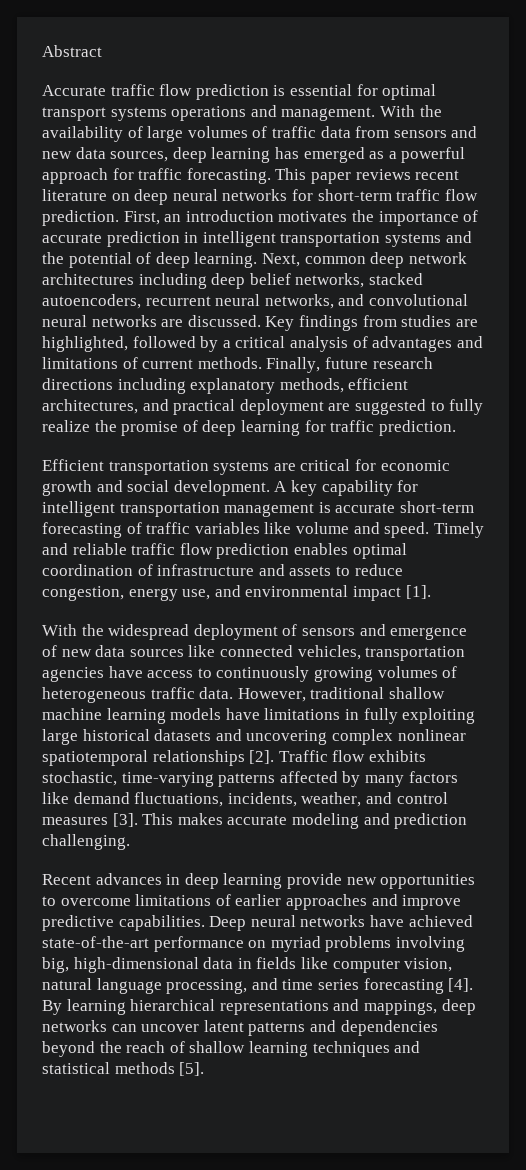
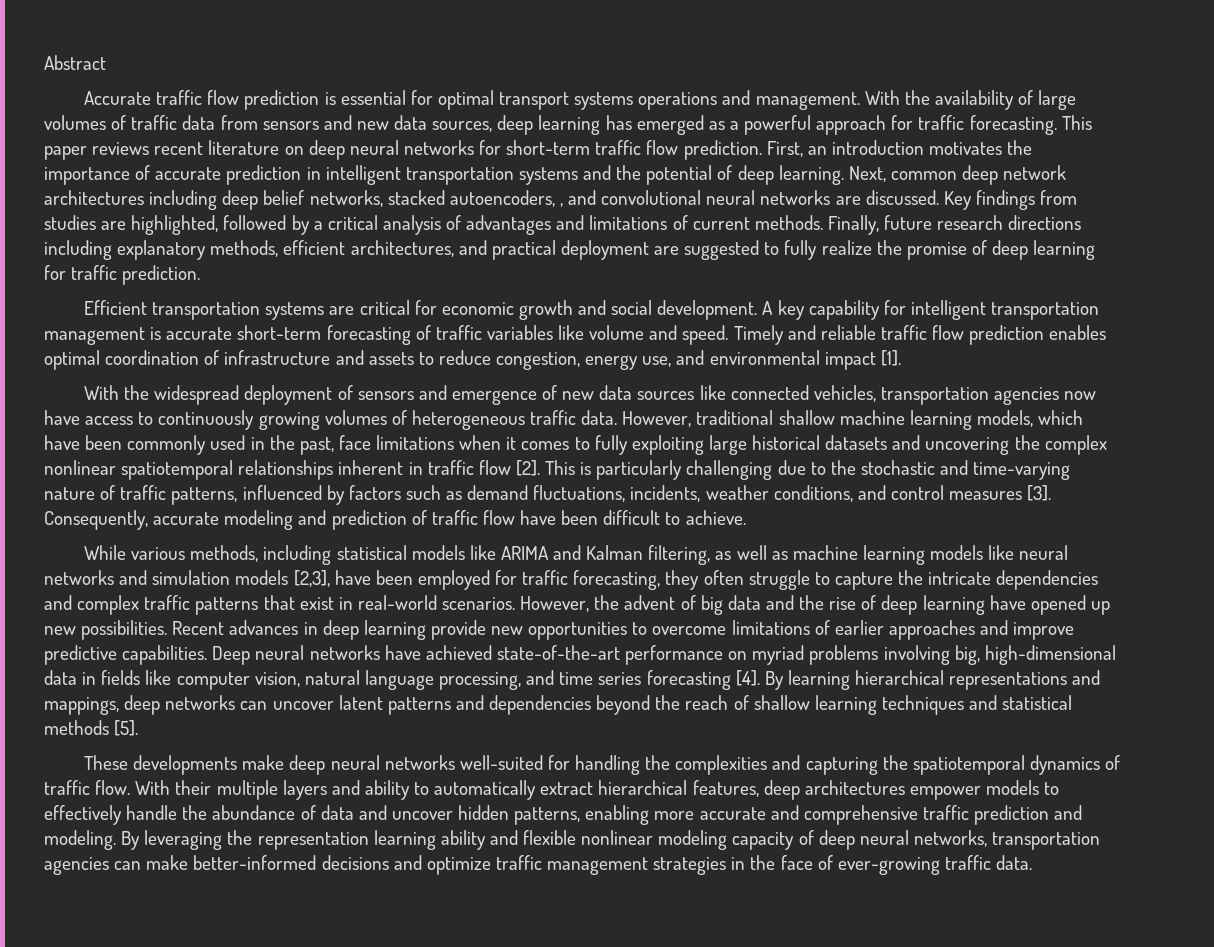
- Next, common deep network architectures including deep belief networks, stacked autoencoders, recurrent neural networks, and convolutional neural networks are discussed.
+ Next, common deep network architectures including deep belief networks, stacked autoencoders, , and convolutional neural networks are discussed.
- With the widespread deployment of sensors and emergence of new data sources like connected vehicles, transportation agencies have access to continuously growing volumes of heterogeneous traffic data.
+ With the widespread deployment of sensors and emergence of new data sources like connected vehicles, transportation agencies now have access to continuously growing volumes of heterogeneous traffic data.
- However, traditional shallow machine learning models have limitations in fully exploiting large historical datasets and uncovering complex nonlinear spatiotemporal relationships [2]. Traffic flow exhibits stochastic, time-varying patterns affected by many factors like demand fluctuations, incidents, weather, and control measures [3].
+ However, traditional shallow machine learning models, which have been commonly used in the past, face limitations when it comes to fully exploiting large historical datasets and uncovering the complex nonlinear spatiotemporal relationships inherent in traffic flow [2]. This is particularly challenging due to the stochastic and time-varying nature of traffic patterns, influenced by factors such as demand fluctuations, incidents, weather conditions, and control measures [3].
- This makes accurate modeling and prediction challenging.
- Recent advances in deep learning provide new opportunities to overcome limitations of earlier approaches and improve predictive capabilities.
+ Consequently, accurate modeling and prediction of traffic flow have been difficult to achieve.
+ While various methods, including statistical models like ARIMA and Kalman filtering, as well as machine learning models like neural networks and simulation models [2,3], have been employed for traffic forecasting, they often struggle to capture the intricate dependencies and complex traffic patterns that exist in real-world scenarios. However, the advent of big data and the rise of deep learning have opened up new possibilities. Recent advances in deep learning provide new opportunities to overcome limitations of earlier approaches and improve predictive capabilities.
+ These developments make deep neural networks well-suited for handling the complexities and capturing the spatiotemporal dynamics of traffic flow. With their multiple layers and ability to automatically extract hierarchical features, deep architectures empower models to effectively handle the abundance of data and uncover hidden patterns, enabling more accurate and comprehensive traffic prediction and modeling. By leveraging the representation learning ability and flexible nonlinear modeling capacity of deep neural networks, transportation agencies can make better-informed decisions and optimize traffic management strategies in the face of ever-growing traffic data.

